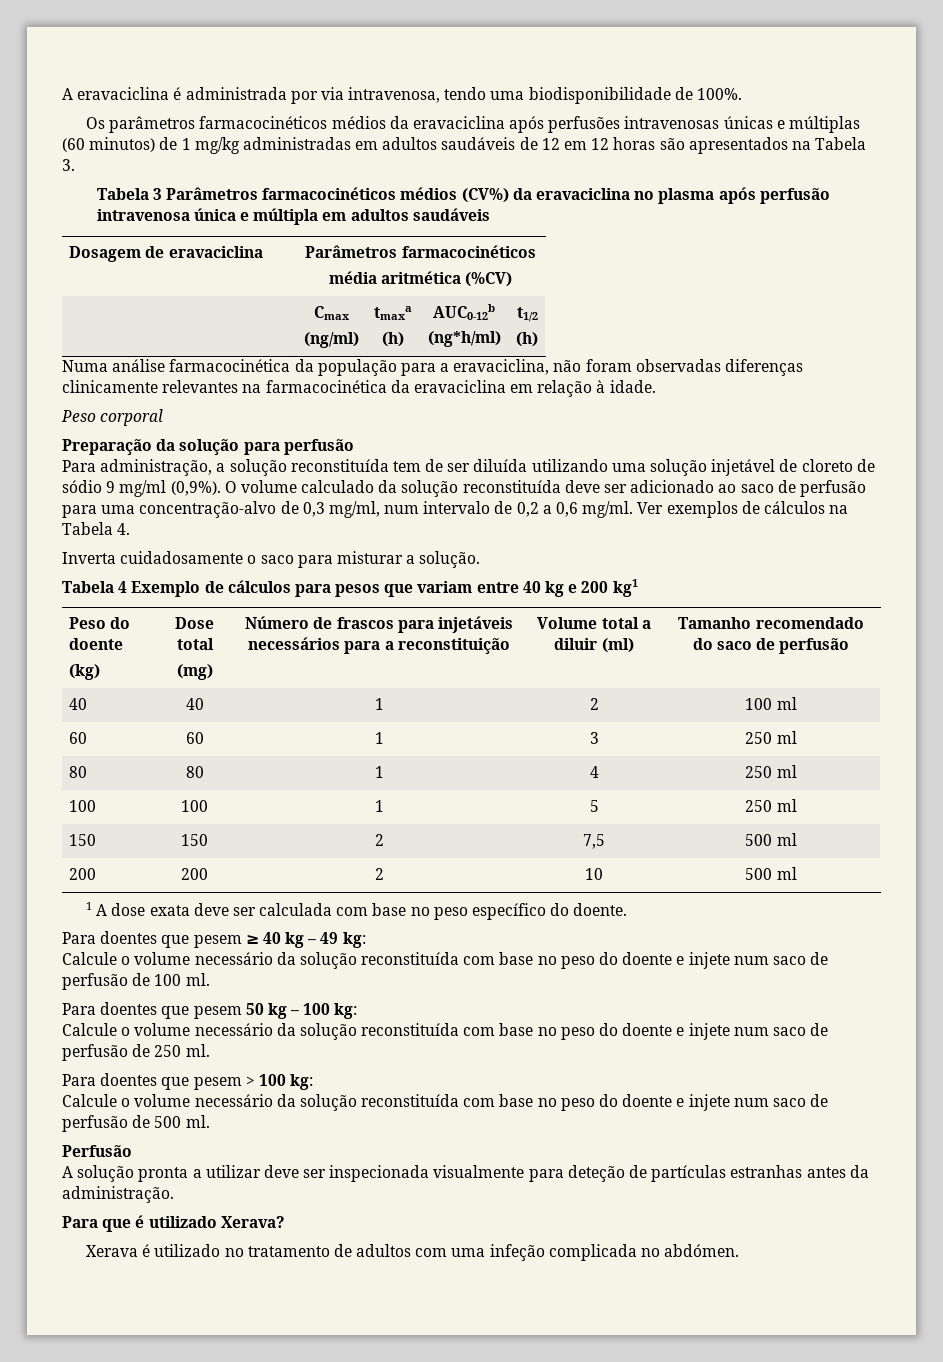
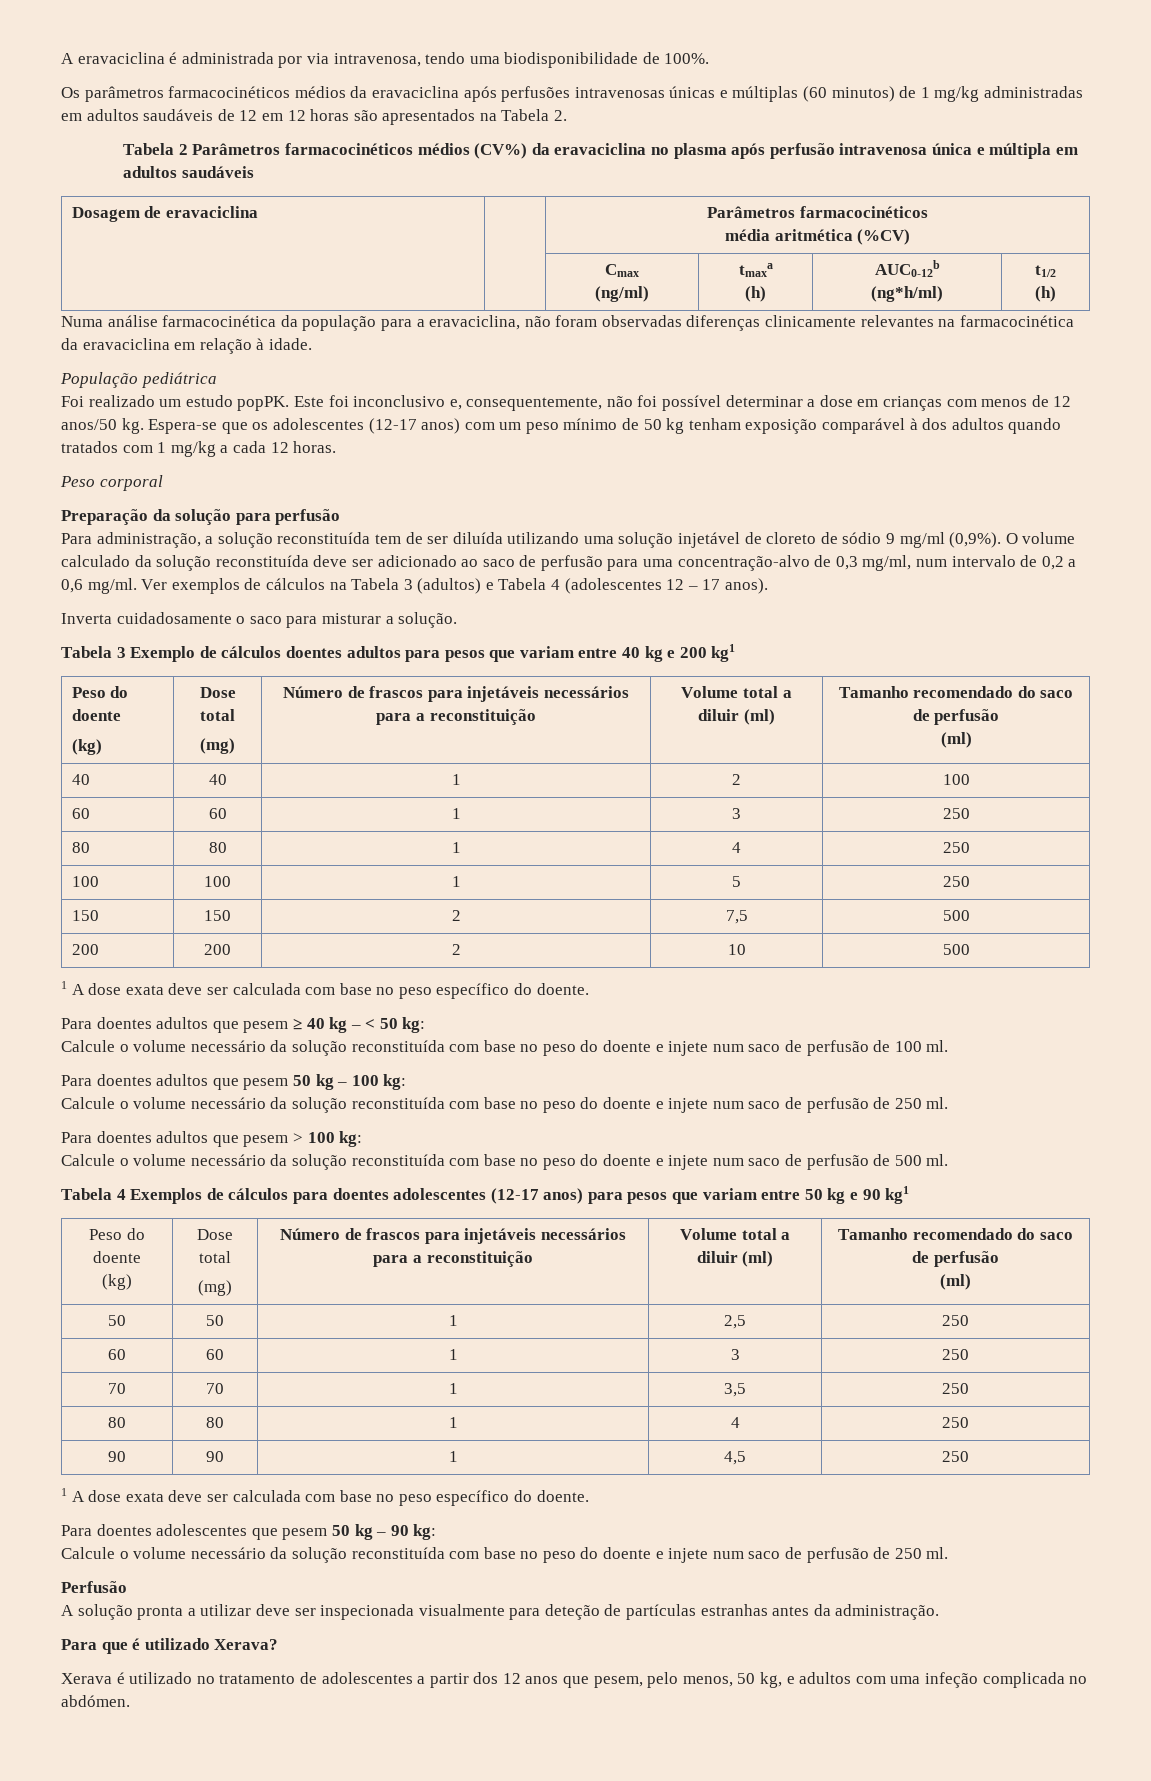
- Os parâmetros farmacocinéticos médios da eravaciclina após perfusões intravenosas únicas e múltiplas (60 minutos) de 1 mg/kg administradas em adultos saudáveis de 12 em 12 horas são apresentados na Tabela 3.
- Tabela 3 Parâmetros farmacocinéticos médios (CV%) da eravaciclina no plasma após perfusão intravenosa única e múltipla em adultos saudáveis
+ Os parâmetros farmacocinéticos médios da eravaciclina após perfusões intravenosas únicas e múltiplas (60 minutos) de 1 mg/kg administradas em adultos saudáveis de 12 em 12 horas são apresentados na Tabela 2.
+ Tabela 2 Parâmetros farmacocinéticos médios (CV%) da eravaciclina no plasma após perfusão intravenosa única e múltipla em adultos saudáveis
+ População pediátrica
+ Foi realizado um estudo popPK. Este foi inconclusivo e, consequentemente, não foi possível determinar a dose em crianças com menos de 12 anos/50 kg. Espera-se que os adolescentes (12-17 anos) com um peso mínimo de 50 kg tenham exposição comparável à dos adultos quando tratados com 1 mg/kg a cada 12 horas.
- Ver exemplos de cálculos na Tabela 4.
+ Ver exemplos de cálculos na Tabela 3 (adultos) e Tabela 4 (adolescentes 12 – 17 anos).
- Tabela 4 Exemplo de cálculos para pesos que variam entre 40 kg e 200 kg1
+ Tabela 3 Exemplo de cálculos doentes adultos para pesos que variam entre 40 kg e 200 kg1
  Peso do doente
  (kg) | Dose total
  (mg) | Número de frascos para injetáveis necessários para a reconstituição | Volume total a diluir (ml) | Tamanho recomendado do saco de perfusão
+ (ml)
- 40 | 40 | 1 | 2 | 100 ml
- 60 | 60 | 1 | 3 | 250 ml
- 80 | 80 | 1 | 4 | 250 ml
+ 40 | 40 | 1 | 2 | 100
+ 60 | 60 | 1 | 3 | 250
+ 80 | 80 | 1 | 4 | 250
- 100 | 100 | 1 | 5 | 250 ml
+ 100 | 100 | 1 | 5 | 250
- 150 | 150 | 2 | 7,5 | 500 ml
+ 150 | 150 | 2 | 7,5 | 500
- 200 | 200 | 2 | 10 | 500 ml
+ 200 | 200 | 2 | 10 | 500
- Para doentes que pesem ≥ 40 kg – 49 kg:
+ Para doentes adultos que pesem ≥ 40 kg – < 50 kg:
- Para doentes que pesem 50 kg – 100 kg:
+ Para doentes adultos que pesem 50 kg – 100 kg:
- Para doentes que pesem > 100 kg:
+ Para doentes adultos que pesem > 100 kg:
+ Tabela 4 Exemplos de cálculos para doentes adolescentes (12-17 anos) para pesos que variam entre 50 kg e 90 kg1
+ Peso do doente
+ (kg) | Dose total
+ (mg) | Número de frascos para injetáveis necessários para a reconstituição | Volume total a diluir (ml) | Tamanho recomendado do saco de perfusão
+ (ml)
+ 50 | 50 | 1 | 2,5 | 250
+ 60 | 60 | 1 | 3 | 250
+ 70 | 70 | 1 | 3,5 | 250
+ 80 | 80 | 1 | 4 | 250
+ 90 | 90 | 1 | 4,5 | 250
+ 1 A dose exata deve ser calculada com base no peso específico do doente.
+ Para doentes adolescentes que pesem 50 kg – 90 kg:
+ Calcule o volume necessário da solução reconstituída com base no peso do doente e injete num saco de perfusão de 250 ml.
- Xerava é utilizado no tratamento de adultos com uma infeção complicada no abdómen.
+ Xerava é utilizado no tratamento de adolescentes a partir dos 12 anos que pesem, pelo menos, 50 kg, e adultos com uma infeção complicada no abdómen.

